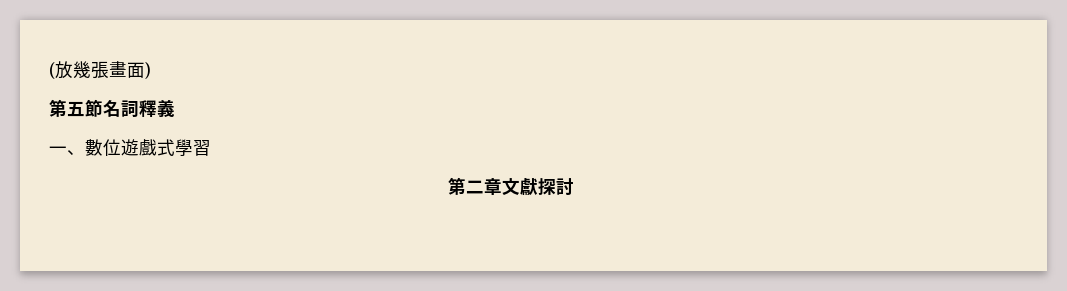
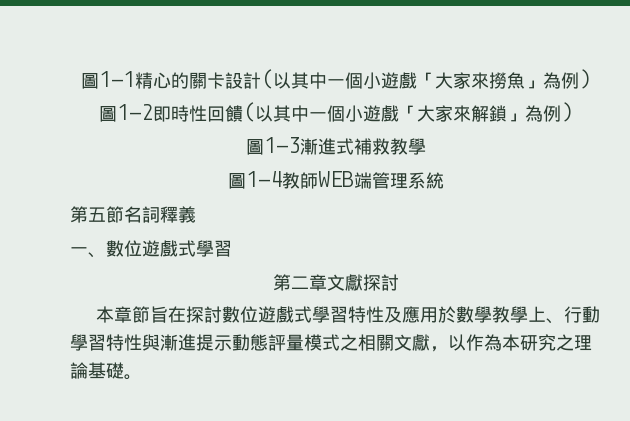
- (放幾張畫面)
+ 圖1-1精心的關卡設計(以其中一個小遊戲「大家來撈魚」為例)
+ 圖1-2即時性回饋(以其中一個小遊戲「大家來解鎖」為例)
+ 圖1-3漸進式補救教學
+ 圖1-4教師WEB端管理系統
+ 本章節旨在探討數位遊戲式學習特性及應用於數學教學上、行動學習特性與漸進提示動態評量模式之相關文獻，以作為本研究之理論基礎。

